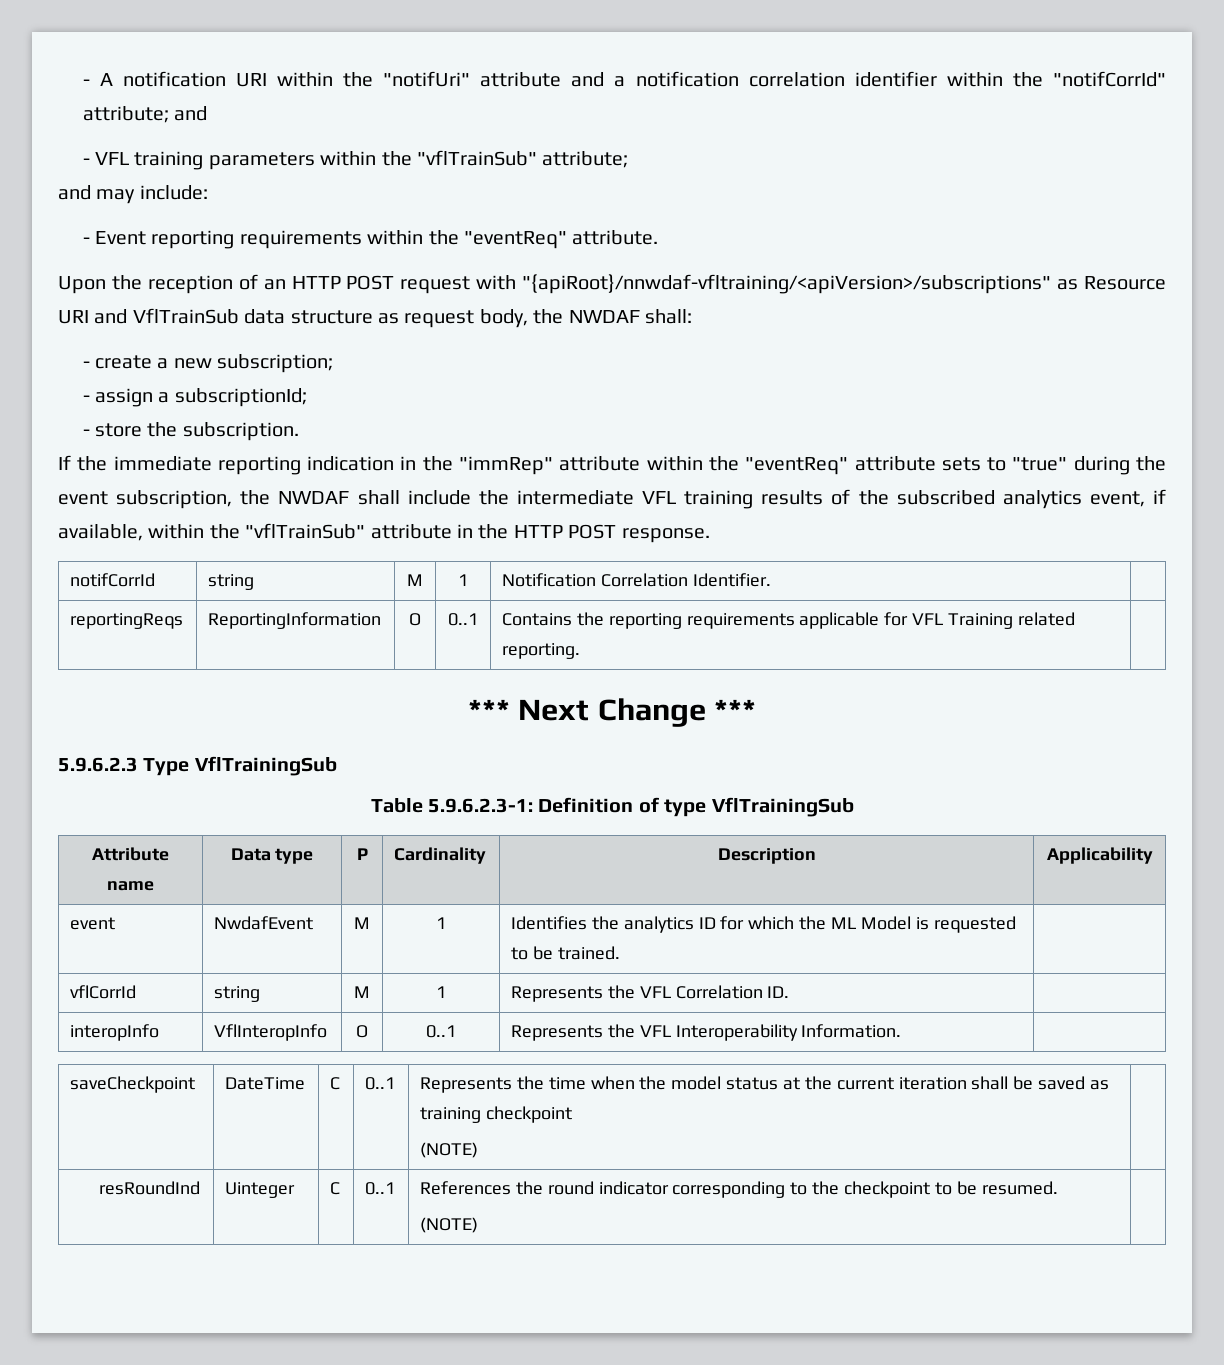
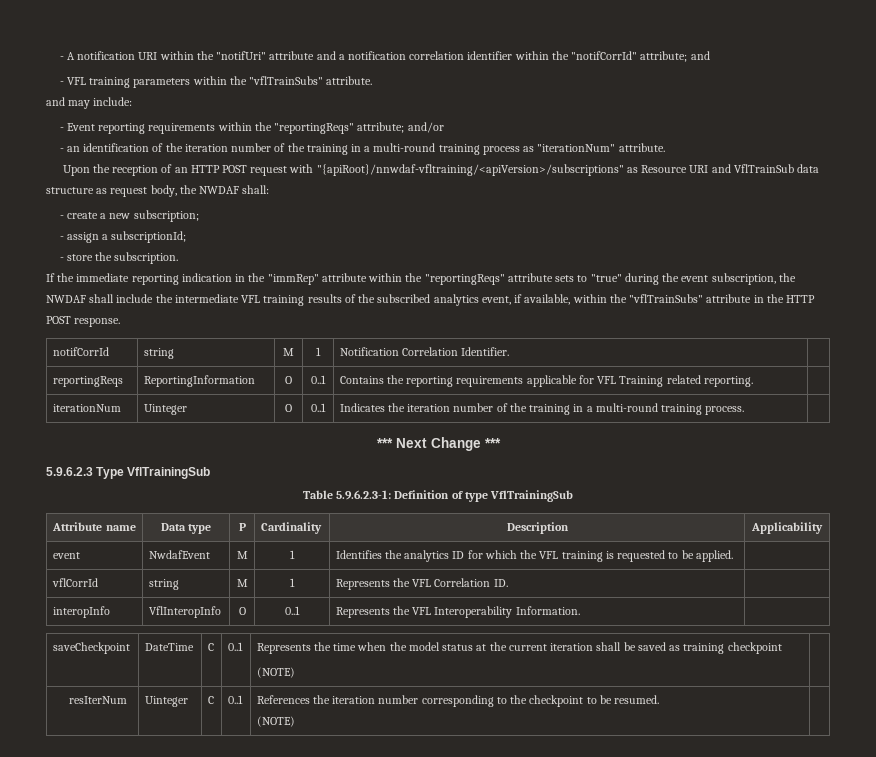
- - VFL training parameters within the "vflTrainSub" attribute;
+ - VFL training parameters within the "vflTrainSubs" attribute.
- - Event reporting requirements within the "eventReq" attribute.
+ - Event reporting requirements within the "reportingReqs" attribute; and/or
+ - an identification of the iteration number of the training in a multi-round training process as "iterationNum" attribute.
- If the immediate reporting indication in the "immRep" attribute within the "eventReq" attribute sets to "true" during the event subscription, the NWDAF shall include the intermediate VFL training results of the subscribed analytics event, if available, within the "vflTrainSub" attribute in the HTTP POST response.
+ If the immediate reporting indication in the "immRep" attribute within the "reportingReqs" attribute sets to "true" during the event subscription, the NWDAF shall include the intermediate VFL training results of the subscribed analytics event, if available, within the "vflTrainSubs" attribute in the HTTP POST response.
+ iterationNum | Uinteger | O | 0..1 | Indicates the iteration number of the training in a multi-round training process. |
- event | NwdafEvent | M | 1 | Identifies the analytics ID for which the ML Model is requested to be trained. |
+ event | NwdafEvent | M | 1 | Identifies the analytics ID for which the VFL training is requested to be applied. |
- resRoundInd | Uinteger | C | 0..1 | References the round indicator corresponding to the checkpoint to be resumed.
+ resIterNum | Uinteger | C | 0..1 | References the iteration number corresponding to the checkpoint to be resumed.

